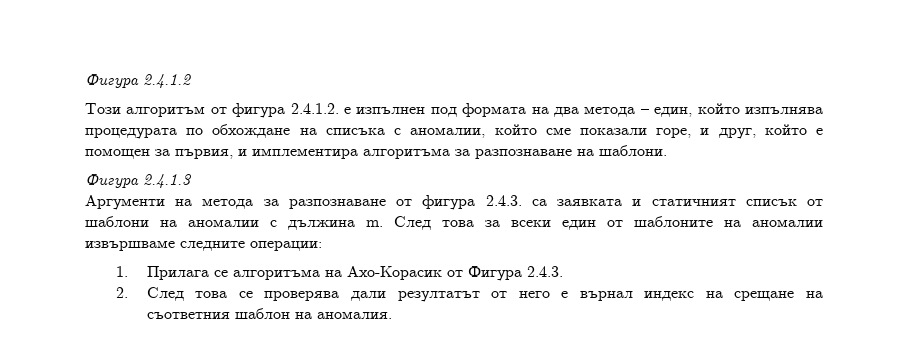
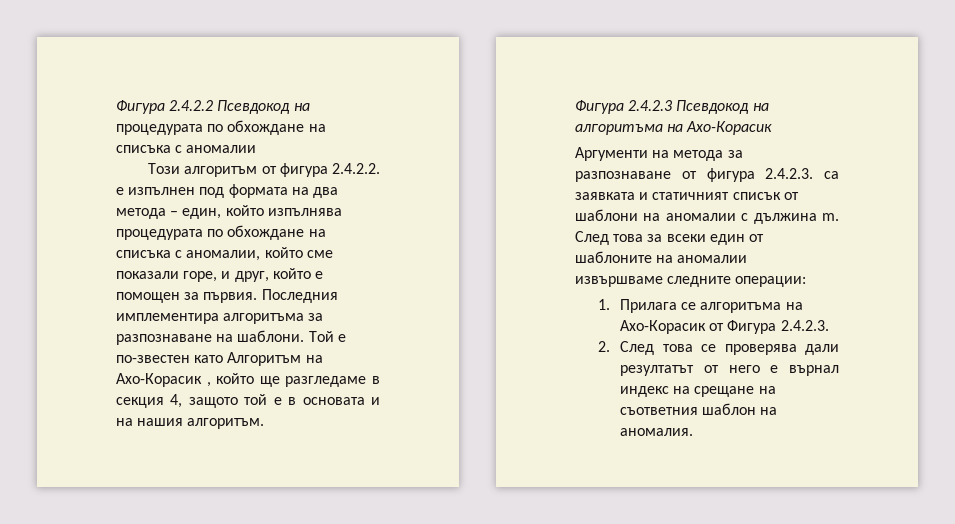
- Фигура 2.4.1.2
+ Фигура 2.4.2.2 Псевдокод на процедурата по обхождане на списъка с аномалии
- Този алгоритъм от фигура 2.4.1.2. е изпълнен под формата на два метода – един, който изпълнява процедурата по обхождане на списъка с аномалии, който сме показали горе, и друг, който е помощен за първия, и имплементира алгоритъма за разпознаване на шаблони.
- Фигура 2.4.1.3
+ Този алгоритъм от фигура 2.4.2.2. е изпълнен под формата на два метода – един, който изпълнява процедурата по обхождане на списъка с аномалии, който сме показали горе, и друг, който е помощен за първия. Последния имплементира алгоритъма за разпознаване на шаблони. Той е по-звестен като Алгоритъм на Ахо-Корасик , който ще разгледаме в секция 4, защото той е в основата и на нашия алгоритъм.
+ Фигура 2.4.2.3 Псевдокод на алгоритъма на Ахо-Корасик
- Аргументи на метода за разпознаване от фигура 2.4.3. са заявката и статичният списък от шаблони на аномалии с дължина m.
+ Аргументи на метода за разпознаване от фигура 2.4.2.3. са заявката и статичният списък от шаблони на аномалии с дължина m.
- 1. Прилага се алгоритъма на Ахо-Корасик от Фигура 2.4.3.
+ 1. Прилага се алгоритъма на Ахо-Корасик от Фигура 2.4.2.3.

